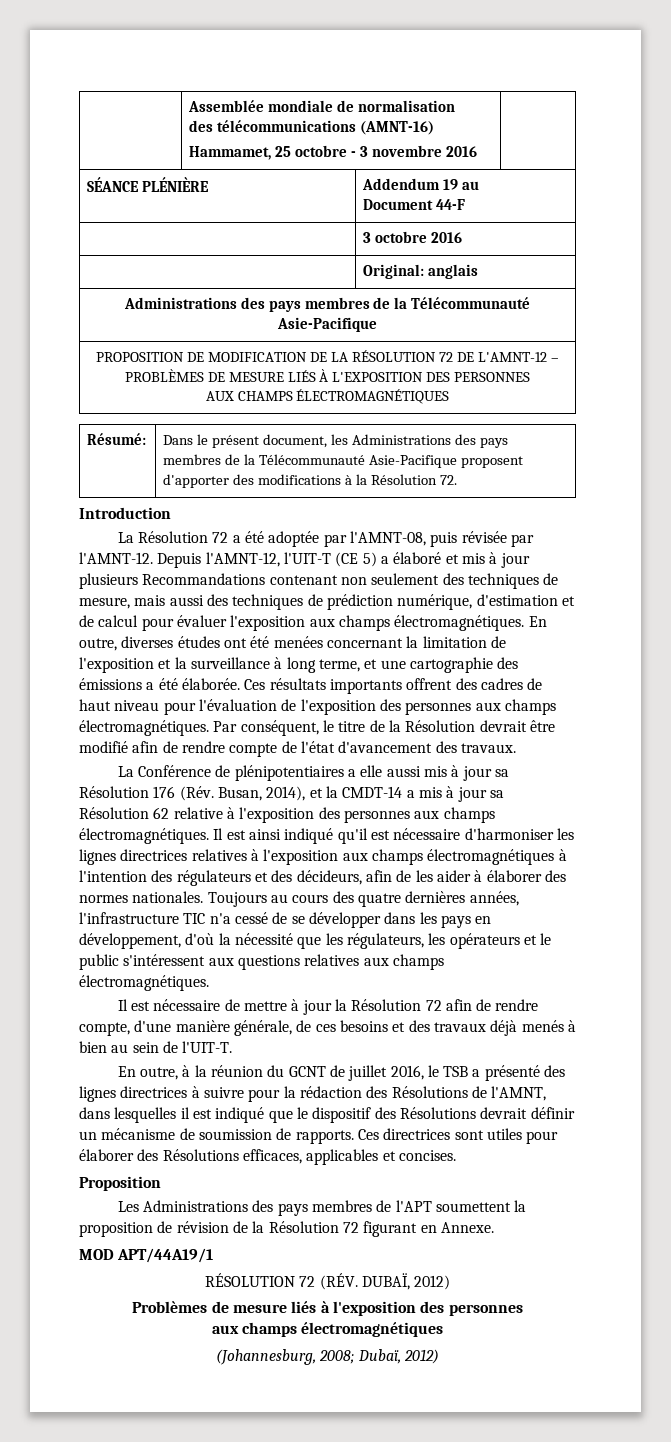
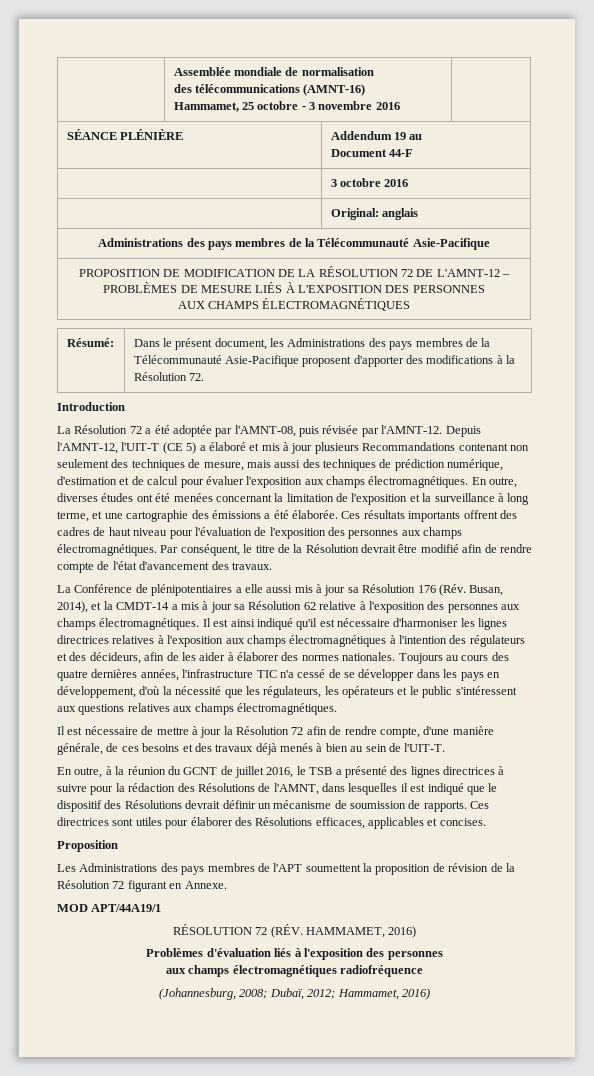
- RÉSOLUTION 72 (RÉV. DUBAÏ, 2012)
+ RÉSOLUTION 72 (RÉV. HAMMAMET, 2016)
- Problèmes de mesure liés à l'exposition des personnes
- aux champs électromagnétiques
+ Problèmes d'évaluation liés à l'exposition des personnes
+ aux champs électromagnétiques radiofréquence
- (Johannesburg, 2008; Dubaï, 2012)
+ (Johannesburg, 2008; Dubaï, 2012; Hammamet, 2016)

